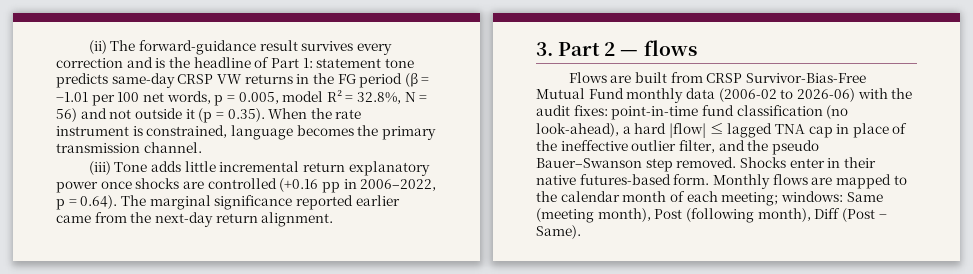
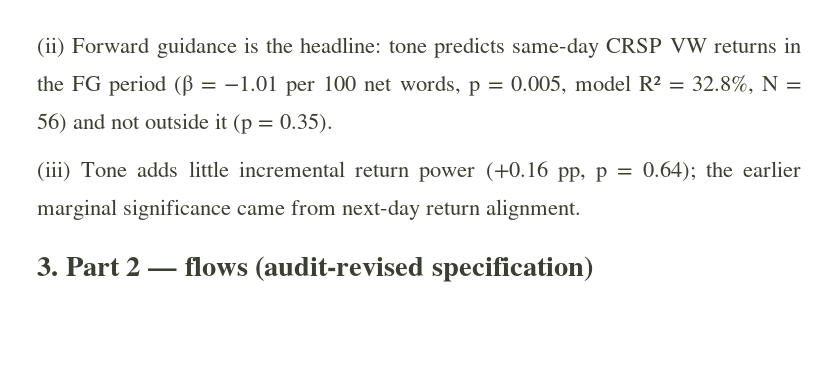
- (ii) The forward-guidance result survives every correction and is the headline of Part 1: statement tone predicts same-day CRSP VW returns in the FG period (β = −1.01 per 100 net words, p = 0.005, model R² = 32.8%, N = 56) and not outside it (p = 0.35). When the rate instrument is constrained, language becomes the primary transmission channel.
+ (ii) Forward guidance is the headline: tone predicts same-day CRSP VW returns in the FG period (β = −1.01 per 100 net words, p = 0.005, model R² = 32.8%, N = 56) and not outside it (p = 0.35).
- (iii) Tone adds little incremental return explanatory power once shocks are controlled (+0.16 pp in 2006–2022, p = 0.64). The marginal significance reported earlier came from the next-day return alignment.
+ (iii) Tone adds little incremental return power (+0.16 pp, p = 0.64); the earlier marginal significance came from next-day return alignment.
- 3. Part 2 — flows
- Flows are built from CRSP Survivor-Bias-Free Mutual Fund monthly data (2006-02 to 2026-06) with the audit fixes: point-in-time fund classification (no look-ahead), a hard |flow| ≤ lagged TNA cap in place of the ineffective outlier filter, and the pseudo Bauer–Swanson step removed. Shocks enter in their native futures-based form. Monthly flows are mapped to the calendar month of each meeting; windows: Same (meeting month), Post (following month), Diff (Post − Same).
+ 3. Part 2 — flows (audit-revised specification)

